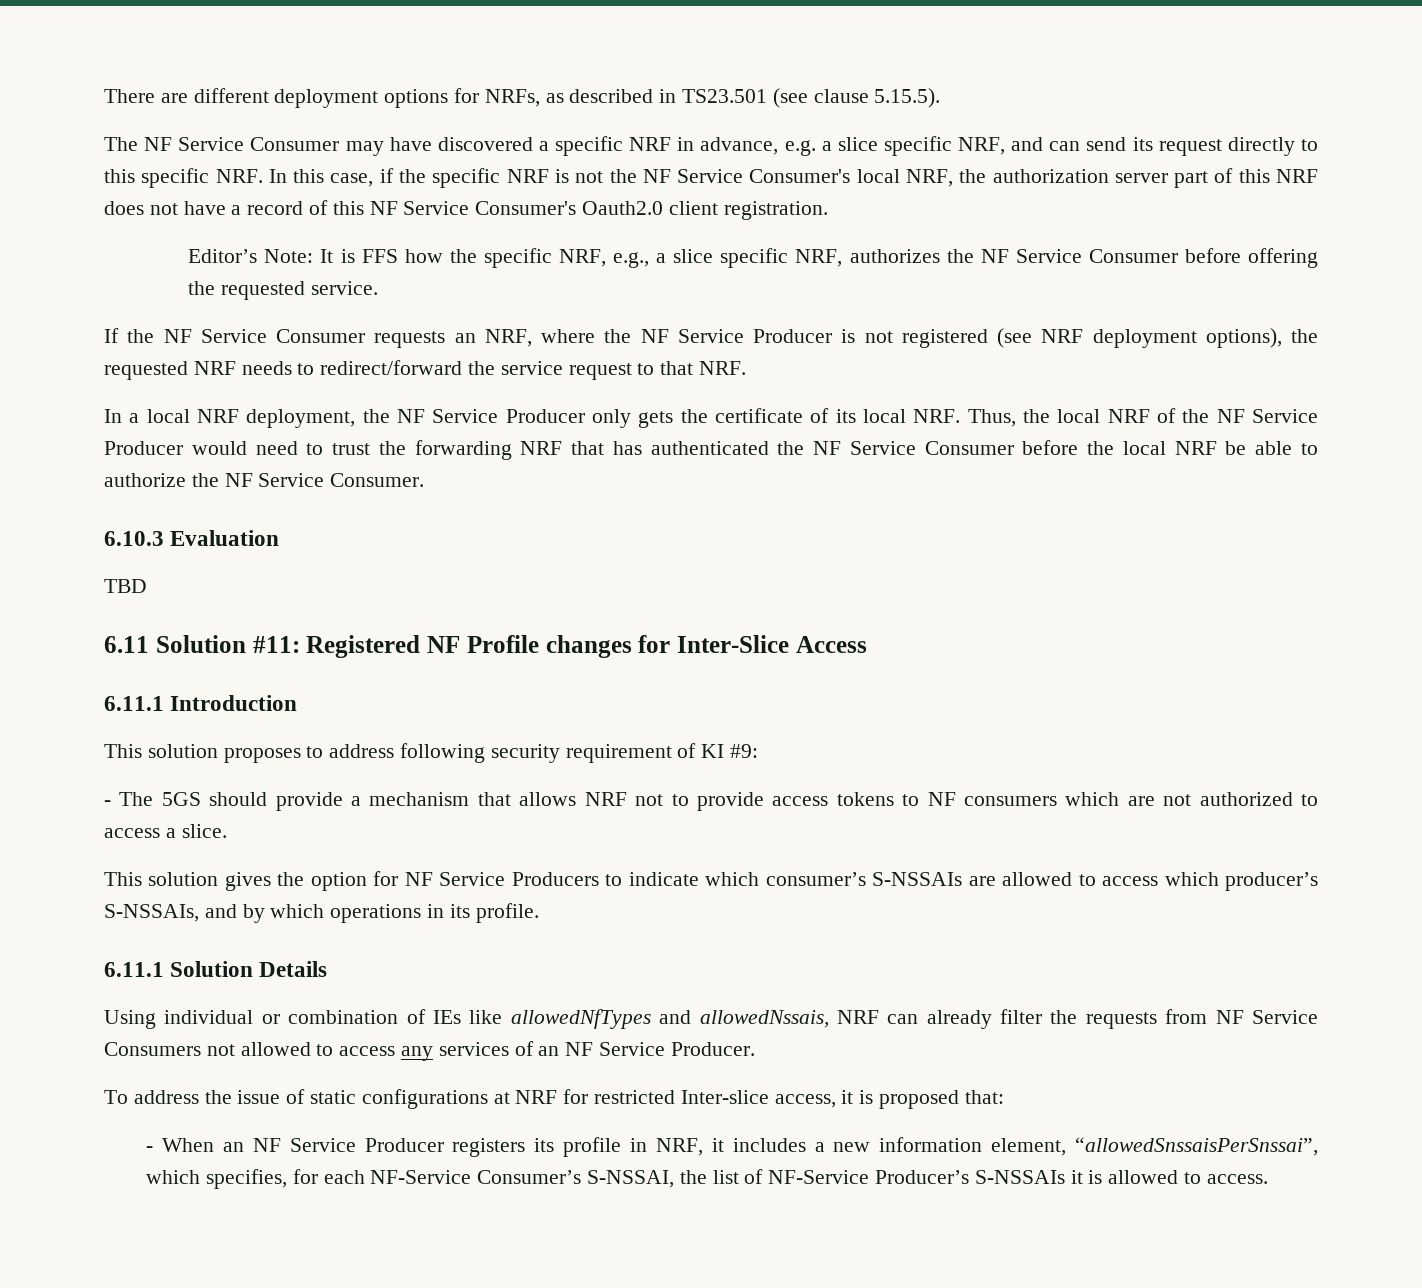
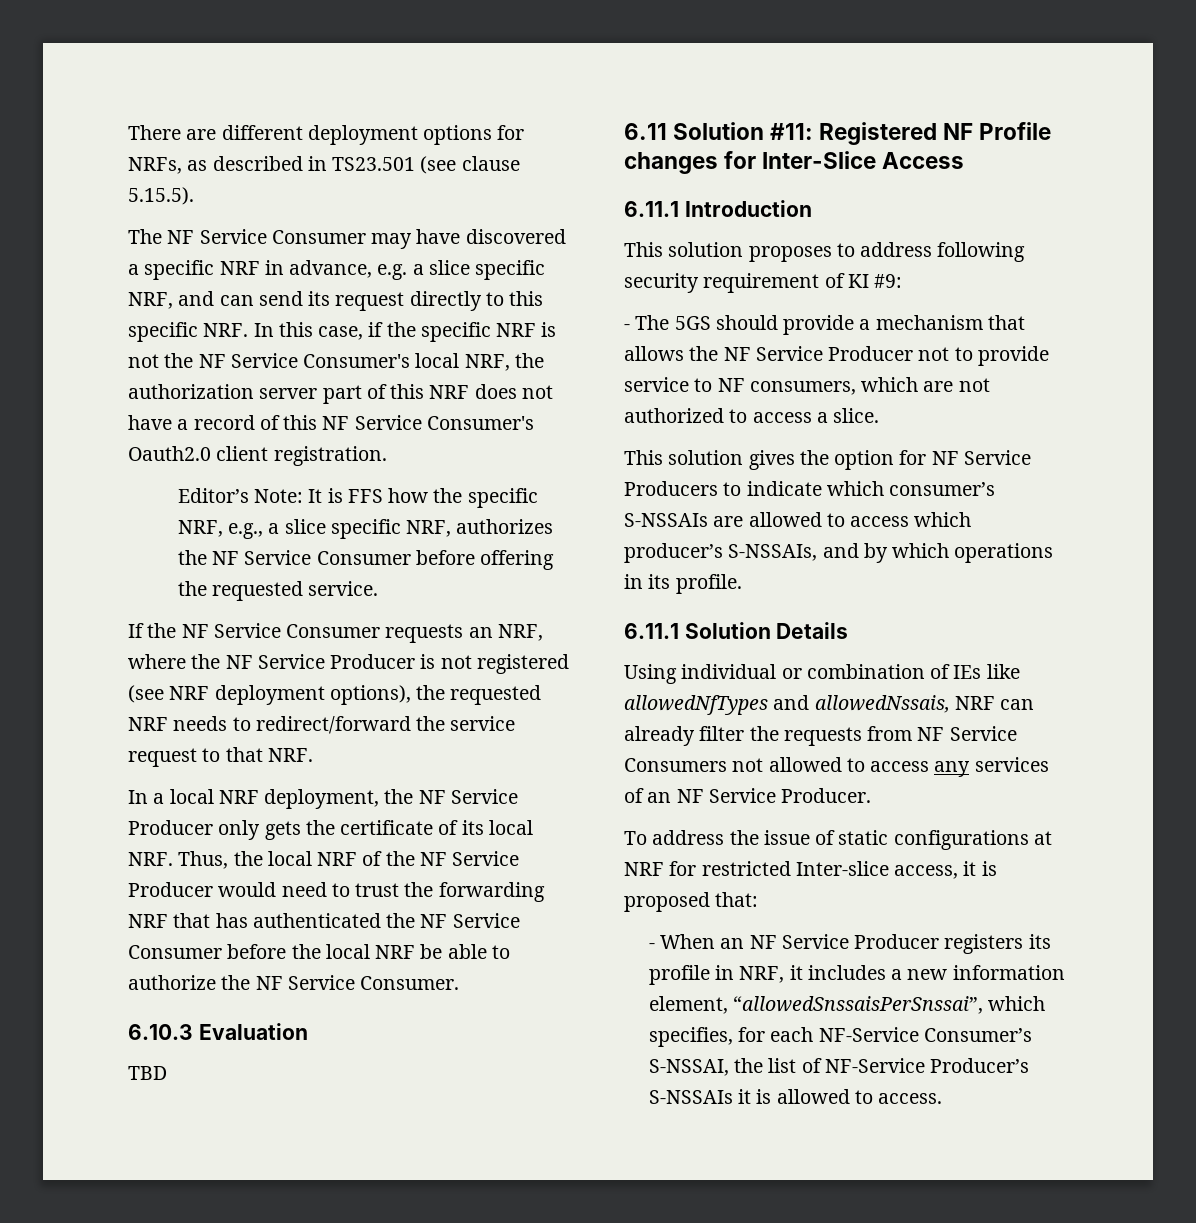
- - The 5GS should provide a mechanism that allows NRF not to provide access tokens to NF consumers which are not authorized to access a slice.
+ - The 5GS should provide a mechanism that allows the NF Service Producer not to provide service to NF consumers, which are not authorized to access a slice.

